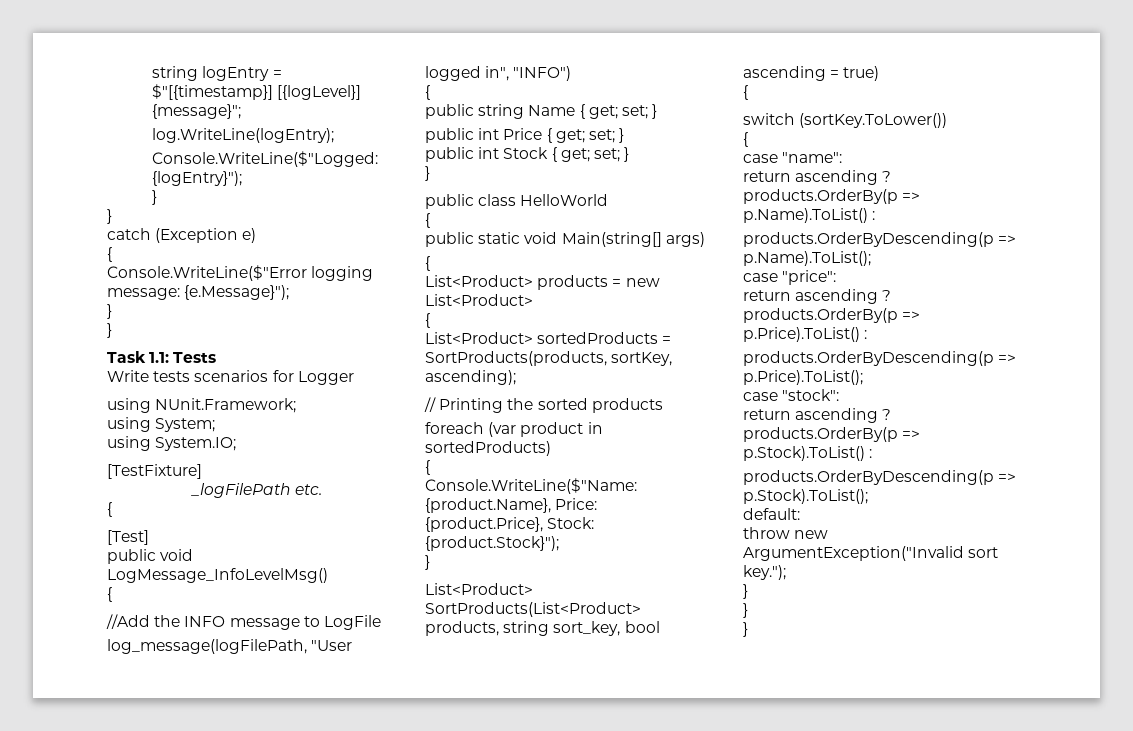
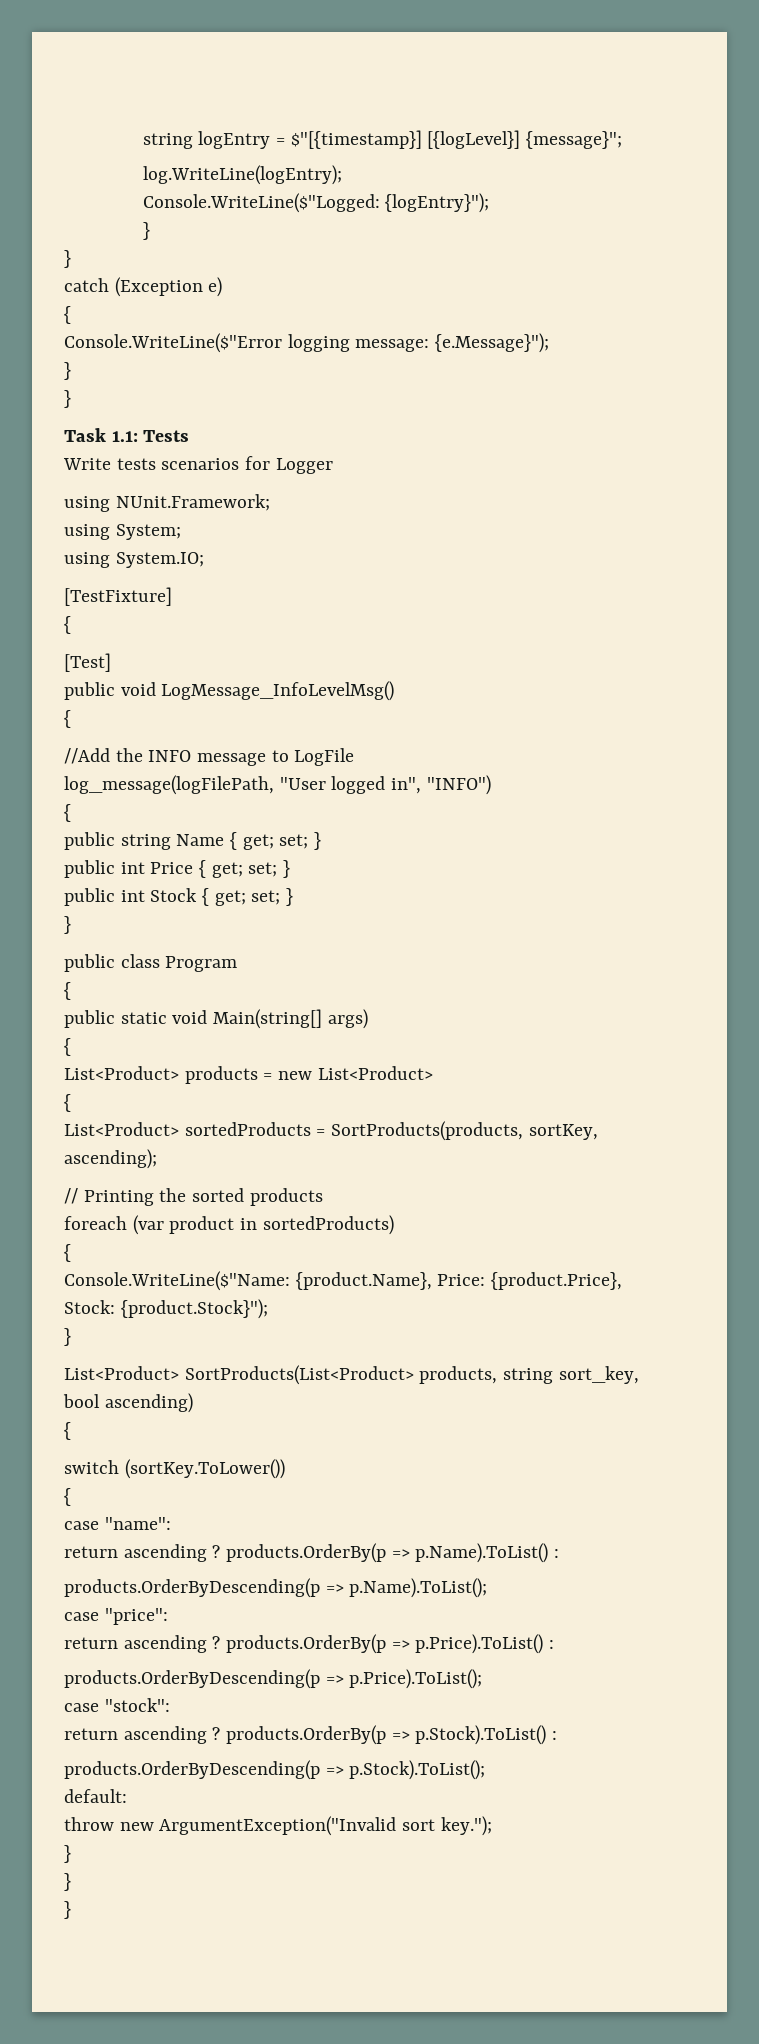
- _logFilePath etc.
- public class HelloWorld
+ public class Program
- List<Product> SortProducts(List<Product> products, string sort_key, bool ascending = true)
+ List<Product> SortProducts(List<Product> products, string sort_key, bool ascending)

